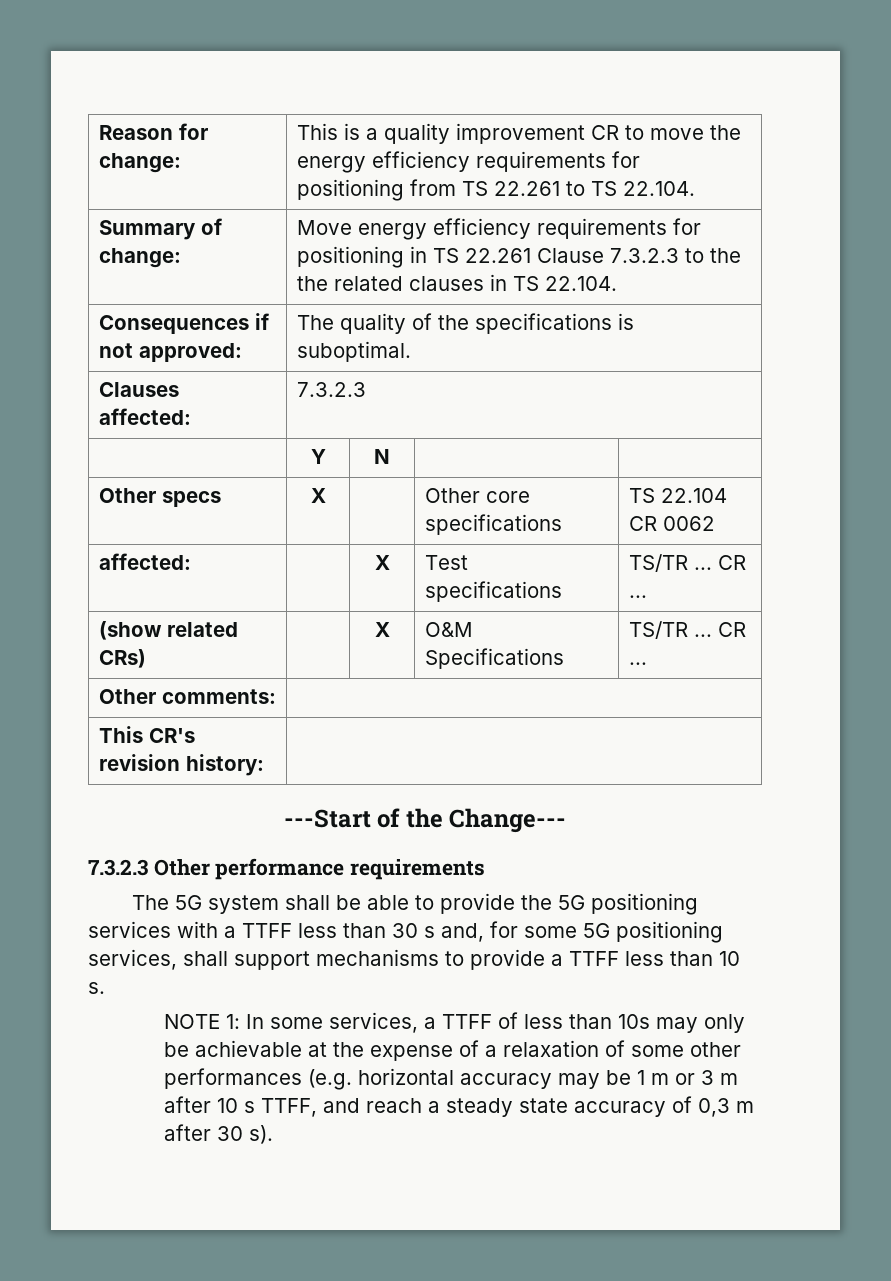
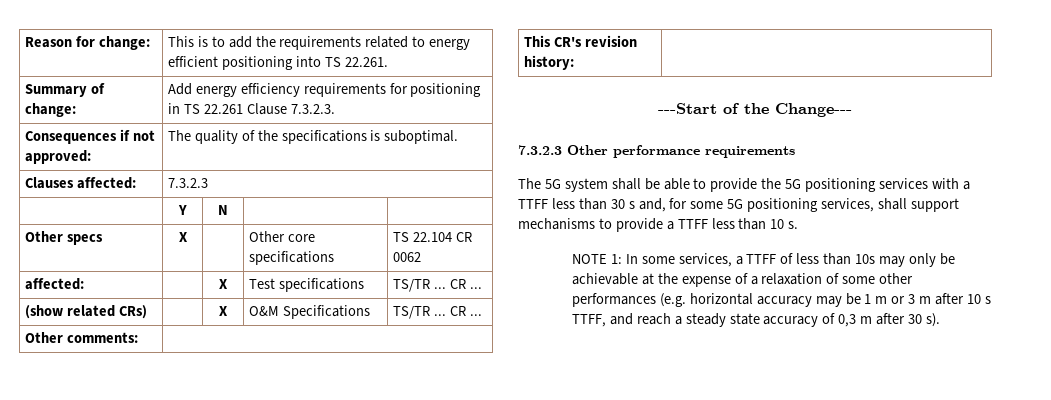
- Reason for change: | This is a quality improvement CR to move the energy efficiency requirements for positioning from TS 22.261 to TS 22.104.
+ Reason for change: | This is to add the requirements related to energy efficient positioning into TS 22.261.
- Summary of change: | Move energy efficiency requirements for positioning in TS 22.261 Clause 7.3.2.3 to the the related clauses in TS 22.104.
+ Summary of change: | Add energy efficiency requirements for positioning in TS 22.261 Clause 7.3.2.3.

